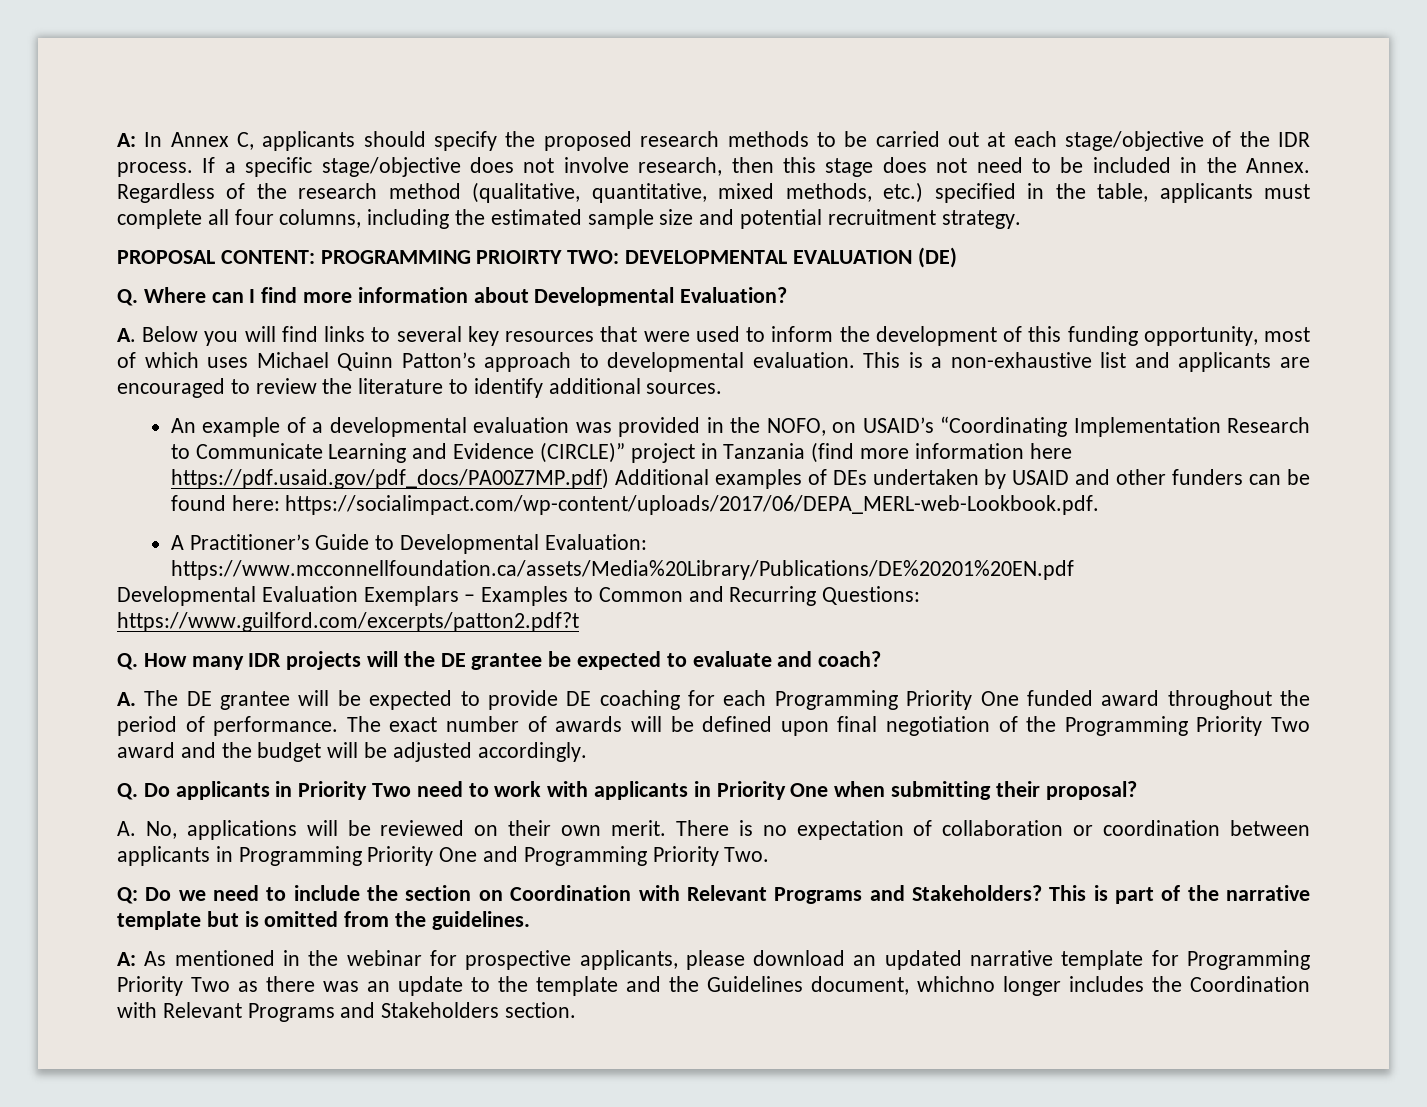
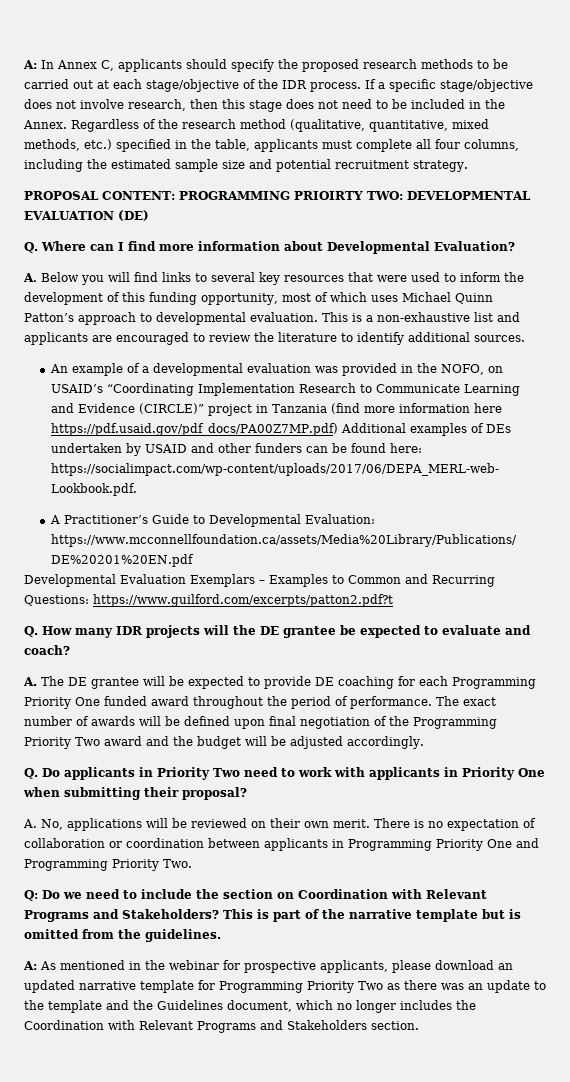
- A: As mentioned in the webinar for prospective applicants, please download an updated narrative template for Programming Priority Two as there was an update to the template and the Guidelines document, whichno longer includes the Coordination with Relevant Programs and Stakeholders section.
+ A: As mentioned in the webinar for prospective applicants, please download an updated narrative template for Programming Priority Two as there was an update to the template and the Guidelines document, which no longer includes the Coordination with Relevant Programs and Stakeholders section.

